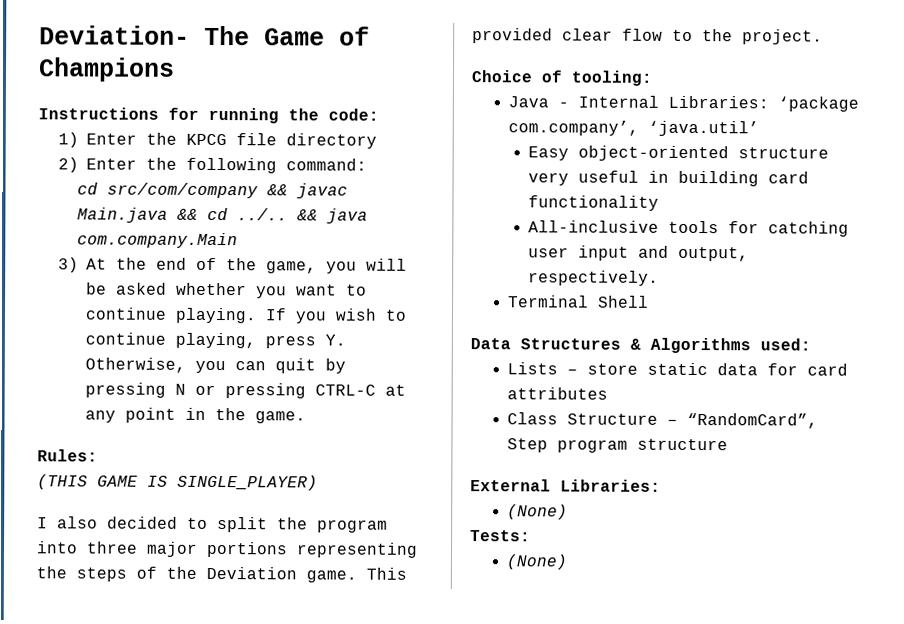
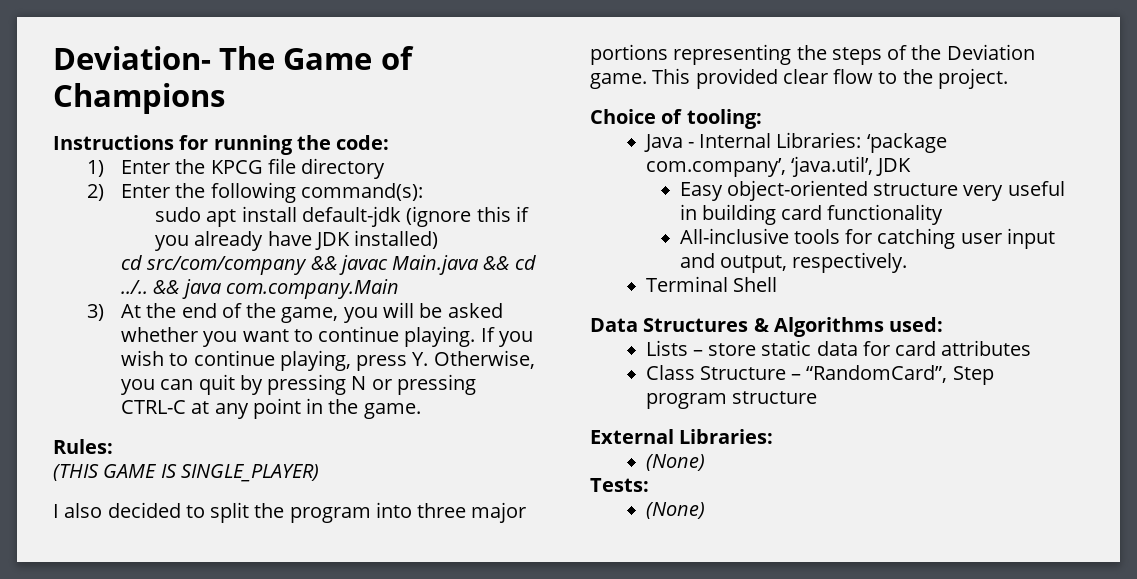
- 2) Enter the following command:
+ 2) Enter the following command(s):
+ sudo apt install default-jdk (ignore this if you already have JDK installed)
- Java - Internal Libraries: ‘package com.company’, ‘java.util’
+ Java - Internal Libraries: ‘package com.company’, ‘java.util’, JDK

